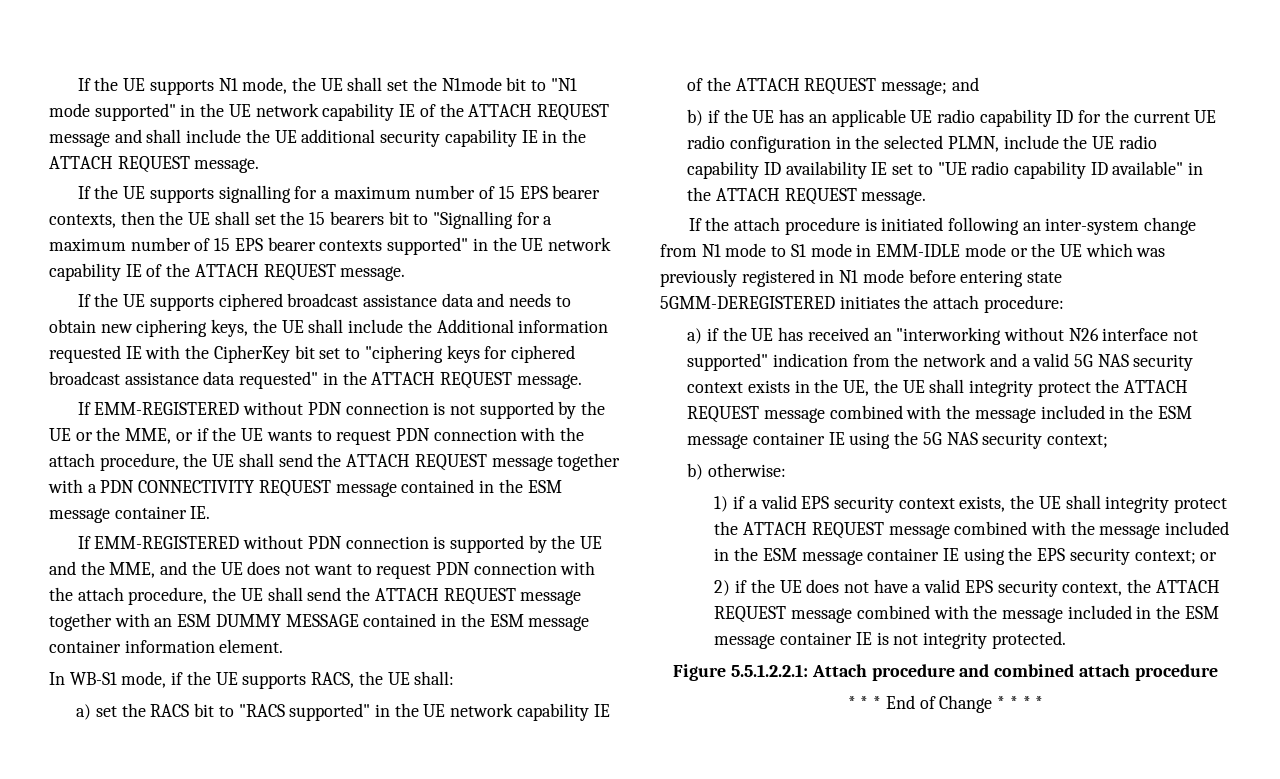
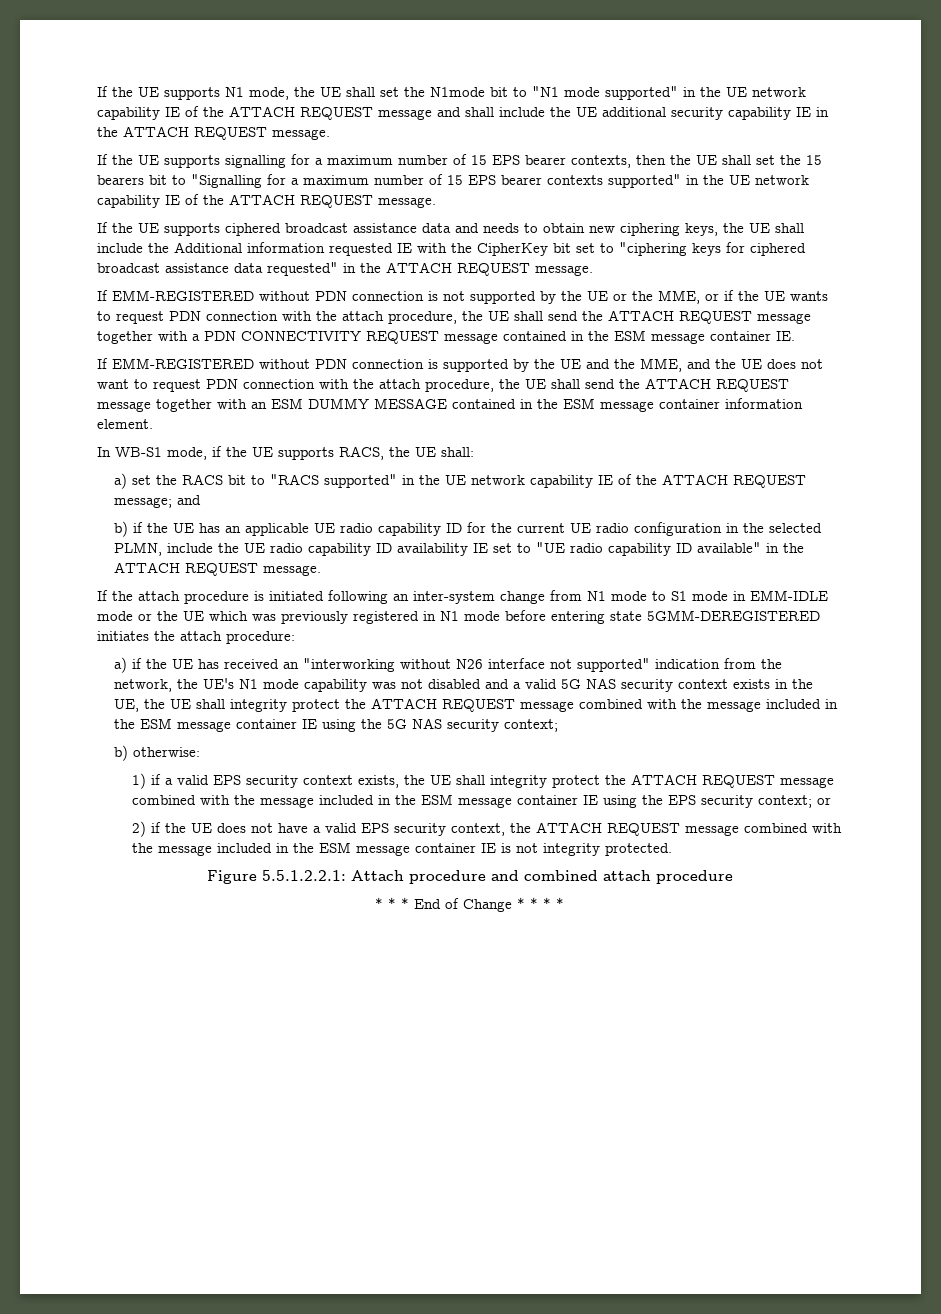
- a) if the UE has received an "interworking without N26 interface not supported" indication from the network and a valid 5G NAS security context exists in the UE, the UE shall integrity protect the ATTACH REQUEST message combined with the message included in the ESM message container IE using the 5G NAS security context;
+ a) if the UE has received an "interworking without N26 interface not supported" indication from the network, the UE's N1 mode capability was not disabled and a valid 5G NAS security context exists in the UE, the UE shall integrity protect the ATTACH REQUEST message combined with the message included in the ESM message container IE using the 5G NAS security context;

